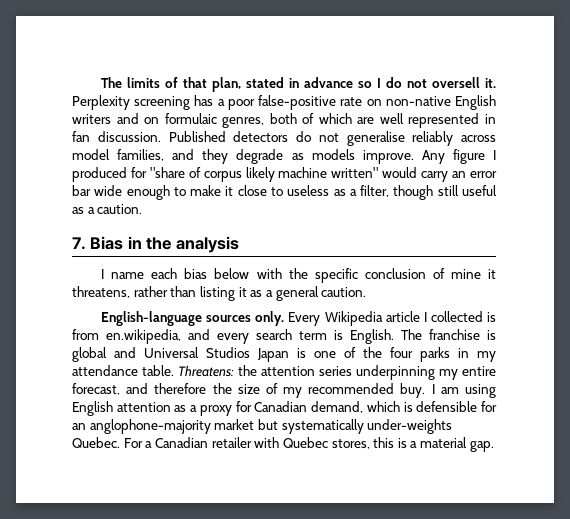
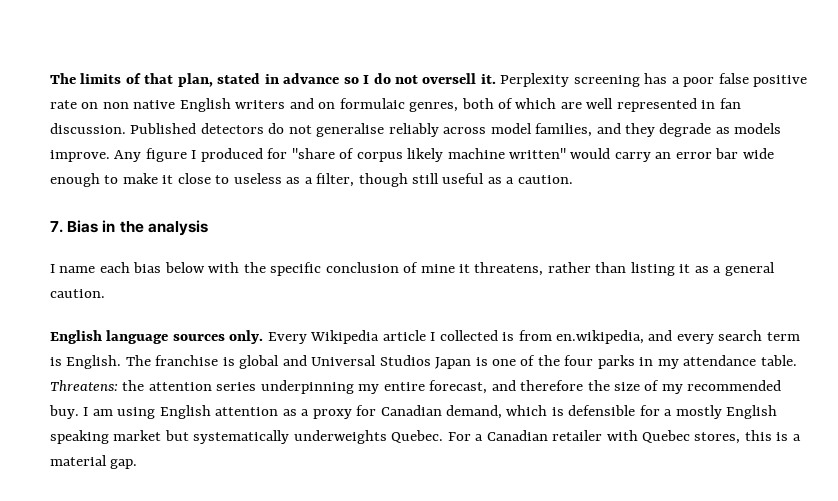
- Perplexity screening has a poor false-positive rate on non-native English writers and on formulaic genres, both of which are well represented in fan discussion.
+ Perplexity screening has a poor false positive rate on non native English writers and on formulaic genres, both of which are well represented in fan discussion.
- English-language sources only.
+ English language sources only.
- I am using English attention as a proxy for Canadian demand, which is defensible for an anglophone-majority market but systematically under-weights Quebec.
+ I am using English attention as a proxy for Canadian demand, which is defensible for a mostly English speaking market but systematically underweights Quebec.

